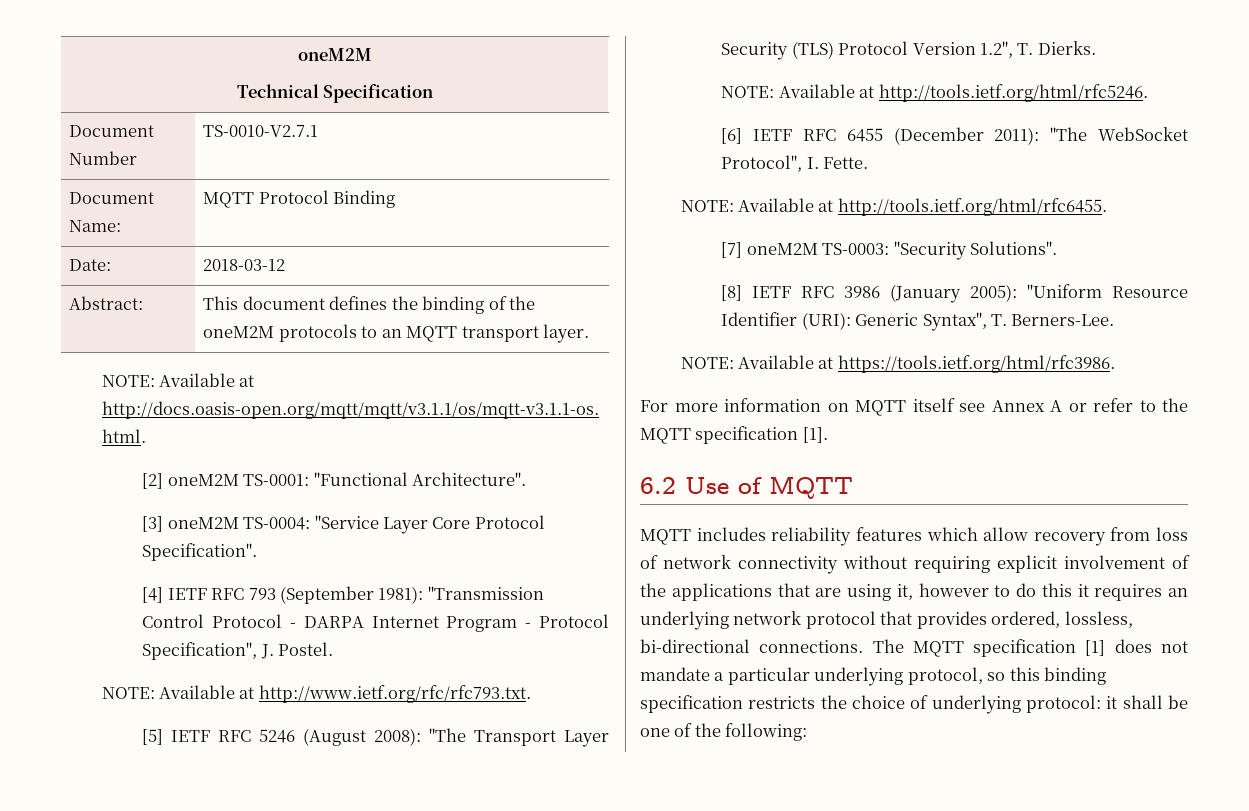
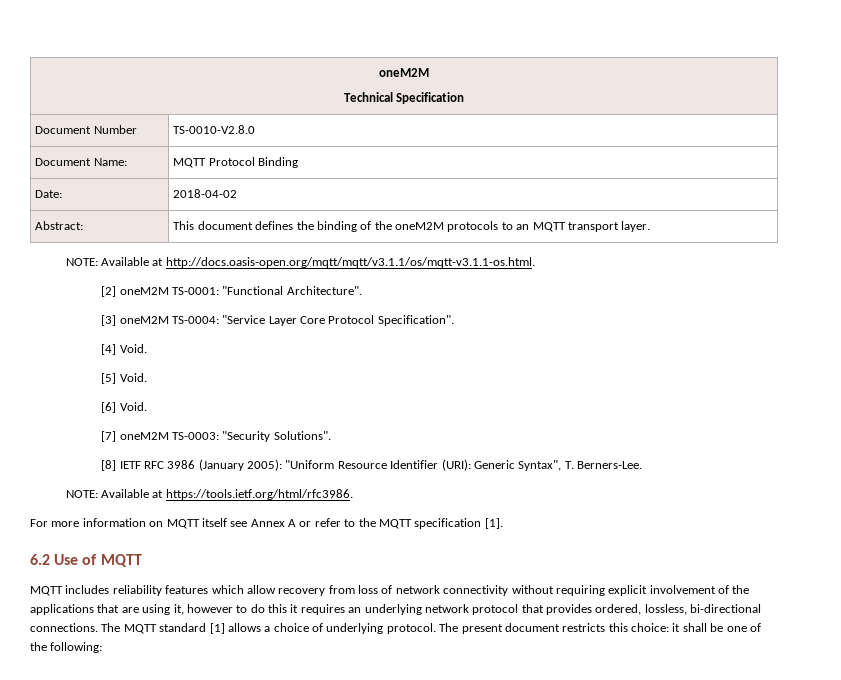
- Document Number | TS-0010-V2.7.1
+ Document Number | TS-0010-V2.8.0
- Date: | 2018-03-12
+ Date: | 2018-04-02
- [4] IETF RFC 793 (September 1981): "Transmission Control Protocol - DARPA Internet Program - Protocol Specification", J. Postel.
- NOTE: Available at http://www.ietf.org/rfc/rfc793.txt.
- [5] IETF RFC 5246 (August 2008): "The Transport Layer Security (TLS) Protocol Version 1.2", T. Dierks.
- NOTE: Available at http://tools.ietf.org/html/rfc5246.
- [6] IETF RFC 6455 (December 2011): "The WebSocket Protocol", I. Fette.
- NOTE: Available at http://tools.ietf.org/html/rfc6455.
+ [4] Void.
+ [5] Void.
+ [6] Void.
- The MQTT specification [1] does not mandate a particular underlying protocol, so this binding specification restricts the choice of underlying protocol: it shall be one of the following:
+ The MQTT standard [1] allows a choice of underlying protocol. The present document restricts this choice: it shall be one of the following:

